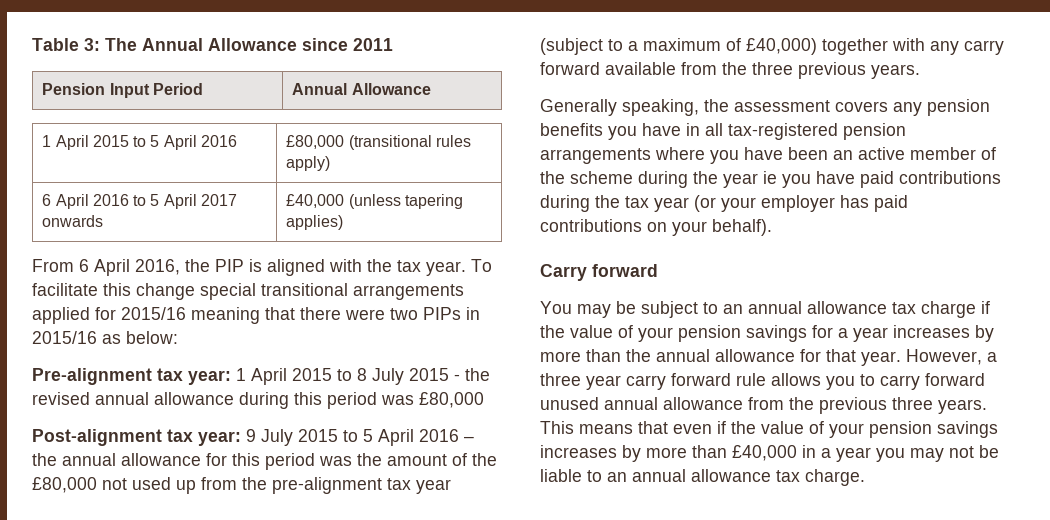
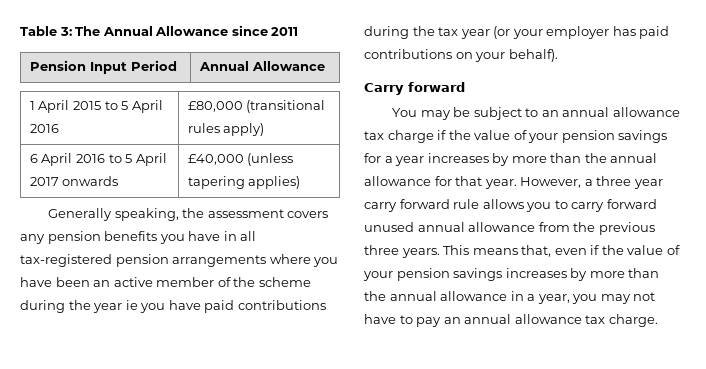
- From 6 April 2016, the PIP is aligned with the tax year. To facilitate this change special transitional arrangements applied for 2015/16 meaning that there were two PIPs in 2015/16 as below:
- Pre-alignment tax year: 1 April 2015 to 8 July 2015 - the revised annual allowance during this period was £80,000
- Post-alignment tax year: 9 July 2015 to 5 April 2016 – the annual allowance for this period was the amount of the £80,000 not used up from the pre-alignment tax year (subject to a maximum of £40,000) together with any carry forward available from the three previous years.
- This means that even if the value of your pension savings increases by more than £40,000 in a year you may not be liable to an annual allowance tax charge.
+ This means that, even if the value of your pension savings increases by more than the annual allowance in a year, you may not have to pay an annual allowance tax charge.

